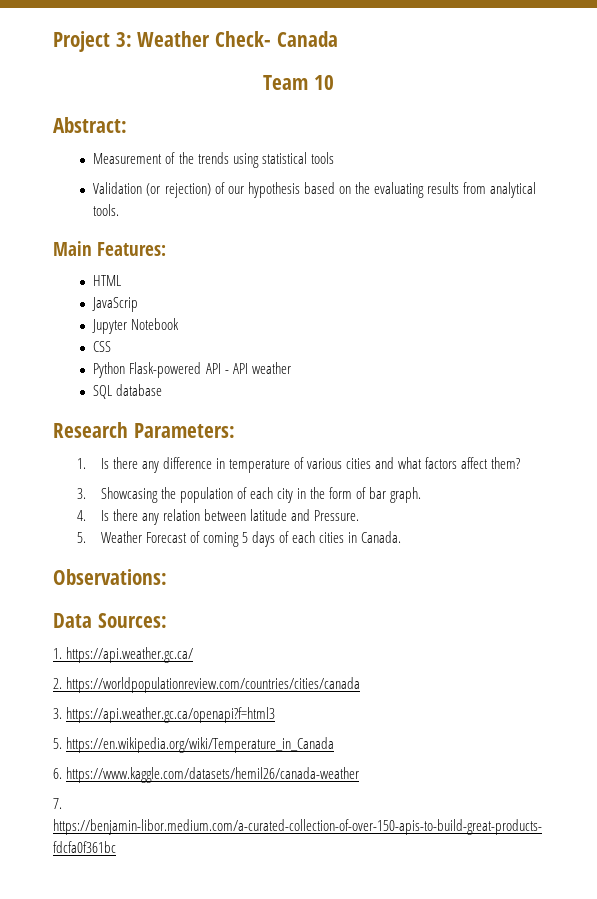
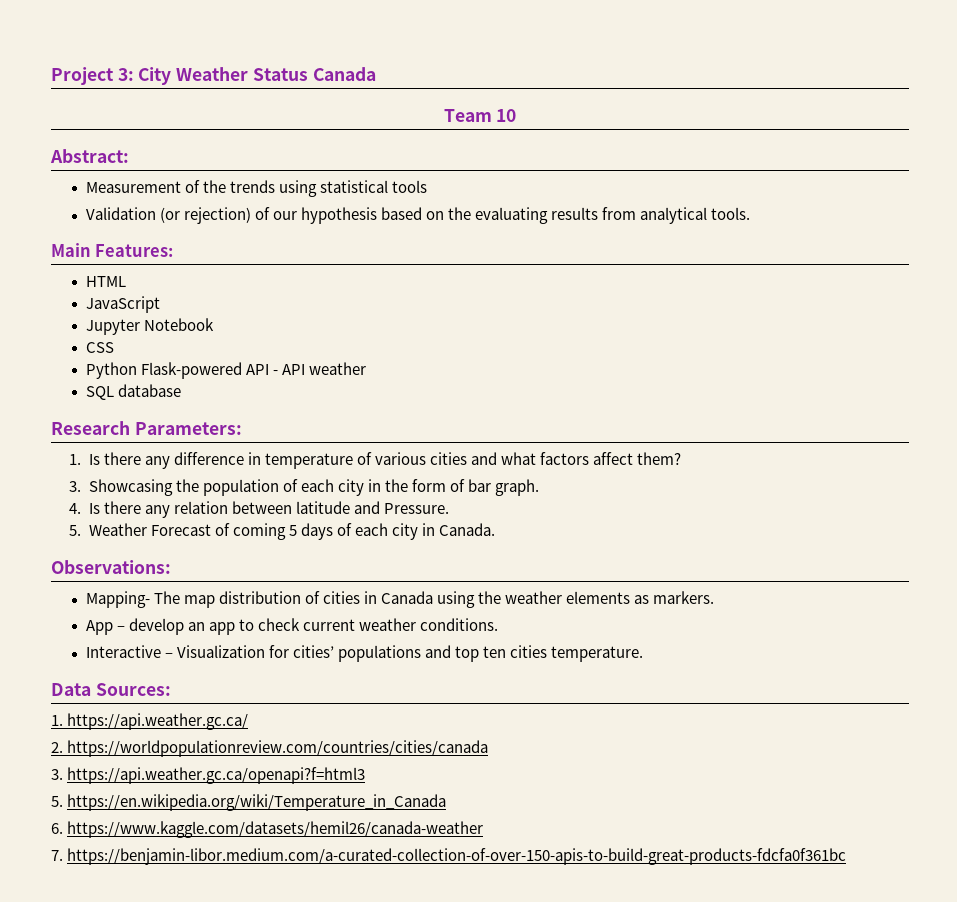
- Project 3: Weather Check- Canada
+ Project 3: City Weather Status Canada
- JavaScrip
+ JavaScript
- 5. Weather Forecast of coming 5 days of each cities in Canada.
+ 5. Weather Forecast of coming 5 days of each city in Canada.
+ Mapping- The map distribution of cities in Canada using the weather elements as markers.
+ App – develop an app to check current weather conditions.
+ Interactive – Visualization for cities’ populations and top ten cities temperature.

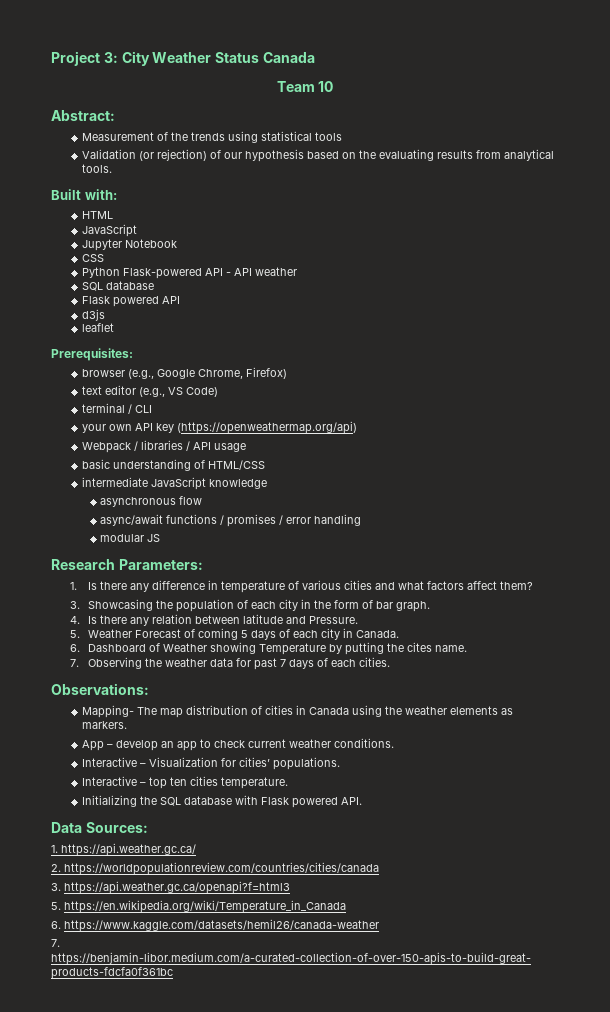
- Main Features:
+ Built with:
+ Flask powered API
+ d3js
+ leaflet
+ Prerequisites:
+ browser (e.g., Google Chrome, Firefox)
+ text editor (e.g., VS Code)
+ terminal / CLI
+ your own API key (https://openweathermap.org/api)
+ Webpack / libraries / API usage
+ basic understanding of HTML/CSS
+ intermediate JavaScript knowledge
+ asynchronous flow
+ async/await functions / promises / error handling
+ modular JS
+ 6. Dashboard of Weather showing Temperature by putting the cites name.
+ 7. Observing the weather data for past 7 days of each cities.
- Interactive – Visualization for cities’ populations and top ten cities temperature.
+ Interactive – Visualization for cities’ populations.
+ Interactive – top ten cities temperature.
+ Initializing the SQL database with Flask powered API.

